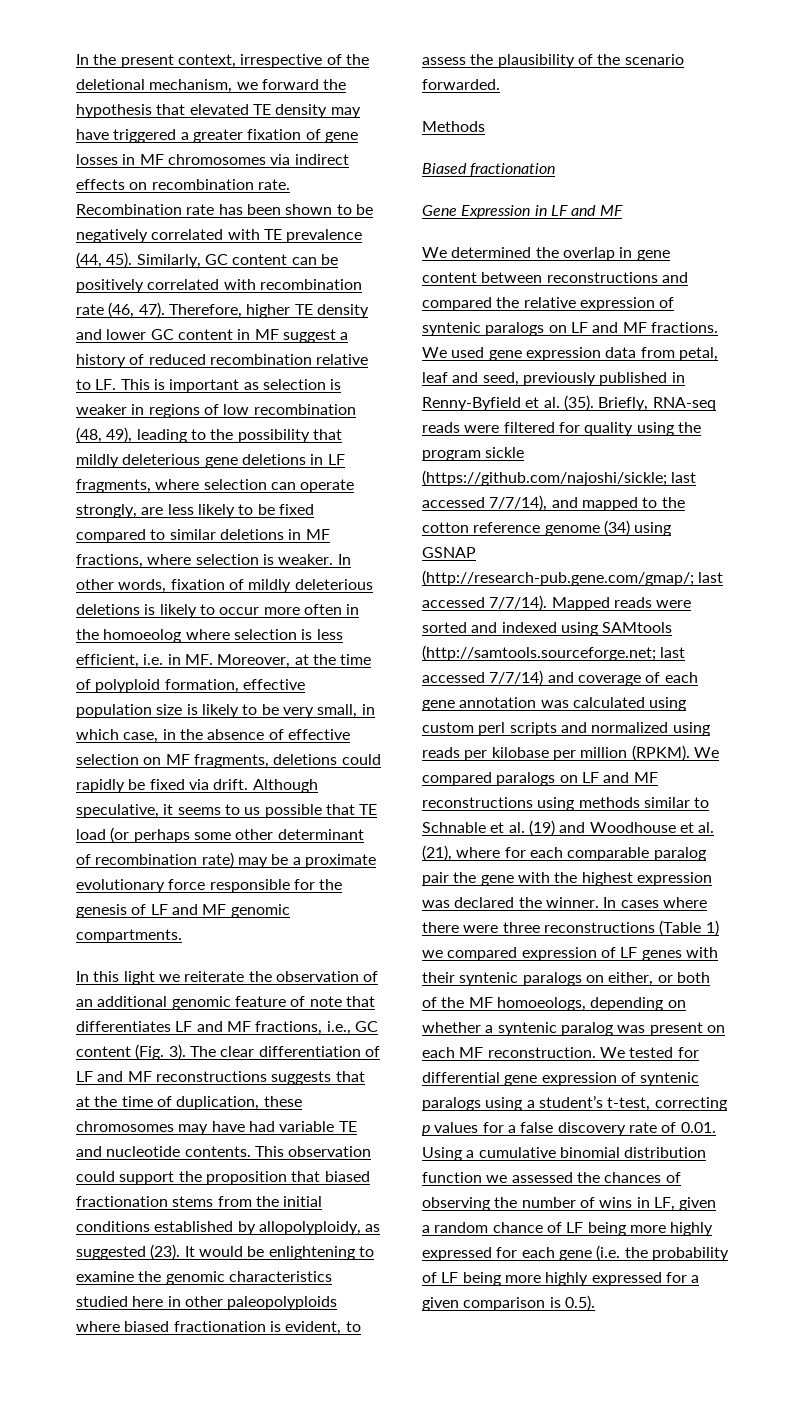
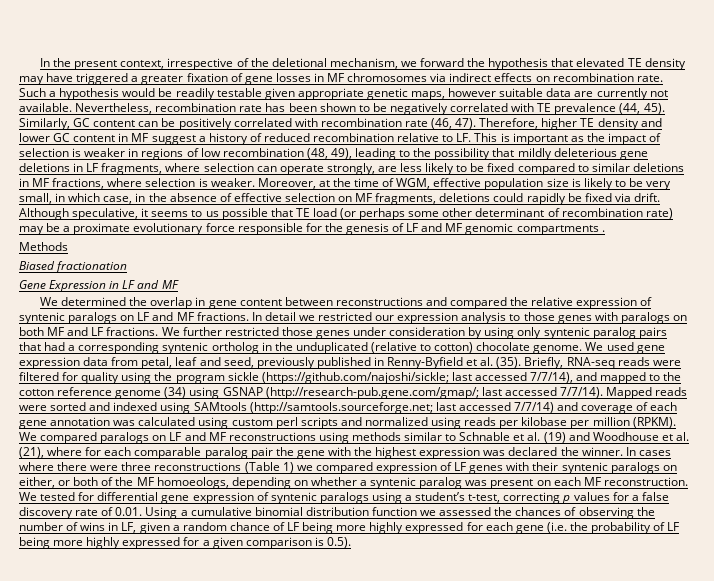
- Recombination rate has been shown to be negatively correlated with TE prevalence (44, 45).
+ Such a hypothesis would be readily testable given appropriate genetic maps, however suitable data are currently not available. Nevertheless, recombination rate has been shown to be negatively correlated with TE prevalence (44, 45).
- Therefore, higher TE density and lower GC content in MF suggest a history of reduced recombination relative to LF. This is important as selection is weaker in regions of low recombination (48, 49), leading to the possibility that mildly deleterious gene deletions in LF fragments, where selection can operate strongly, are less likely to be fixed compared to similar deletions in MF fractions, where selection is weaker.
+ Therefore, higher TE density and lower GC content in MF suggest a history of reduced recombination relative to LF. This is important as the impact of selection is weaker in regions of low recombination (48, 49), leading to the possibility that mildly deleterious gene deletions in LF fragments, where selection can operate strongly, are less likely to be fixed compared to similar deletions in MF fractions, where selection is weaker.
- In other words, fixation of mildly deleterious deletions is likely to occur more often in the homoeolog where selection is less efficient, i.e. in MF. Moreover, at the time of polyploid formation, effective population size is likely to be very small, in which case, in the absence of effective selection on MF fragments, deletions could rapidly be fixed via drift.
+ Moreover, at the time of WGM, effective population size is likely to be very small, in which case, in the absence of effective selection on MF fragments, deletions could rapidly be fixed via drift.
- Although speculative, it seems to us possible that TE load (or perhaps some other determinant of recombination rate) may be a proximate evolutionary force responsible for the genesis of LF and MF genomic compartments.
- In this light we reiterate the observation of an additional genomic feature of note that differentiates LF and MF fractions, i.e., GC content (Fig. 3). The clear differentiation of LF and MF reconstructions suggests that at the time of duplication, these chromosomes may have had variable TE and nucleotide contents. This observation could support the proposition that biased fractionation stems from the initial conditions established by allopolyploidy, as suggested (23). It would be enlightening to examine the genomic characteristics studied here in other paleopolyploids where biased fractionation is evident, to assess the plausibility of the scenario forwarded.
+ Although speculative, it seems to us possible that TE load (or perhaps some other determinant of recombination rate) may be a proximate evolutionary force responsible for the genesis of LF and MF genomic compartments .
+ In detail we restricted our expression analysis to those genes with paralogs on both MF and LF fractions. We further restricted those genes under consideration by using only syntenic paralog pairs that had a corresponding syntenic ortholog in the unduplicated (relative to cotton) chocolate genome.

